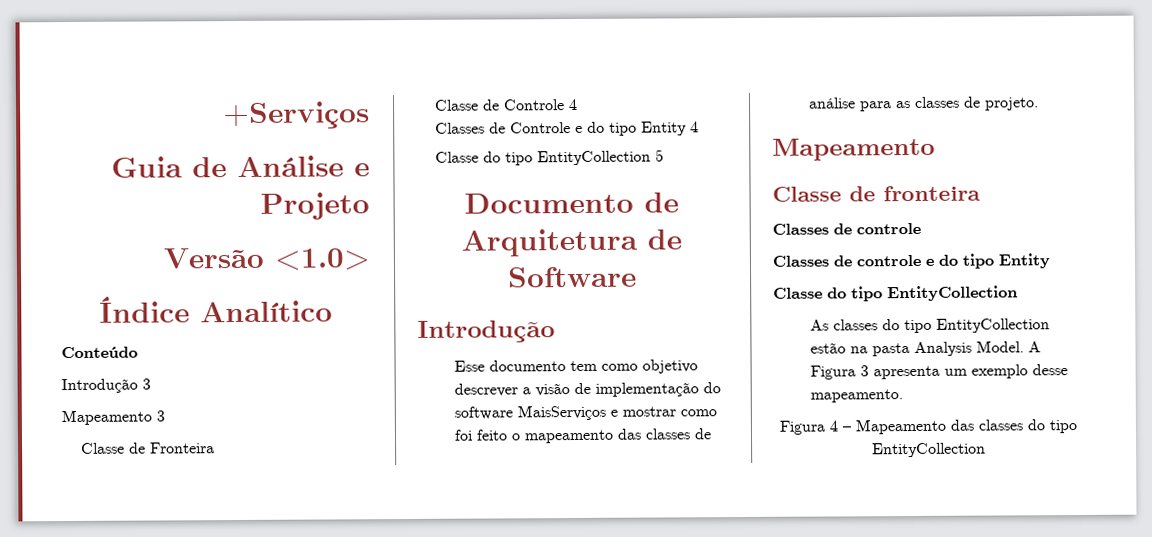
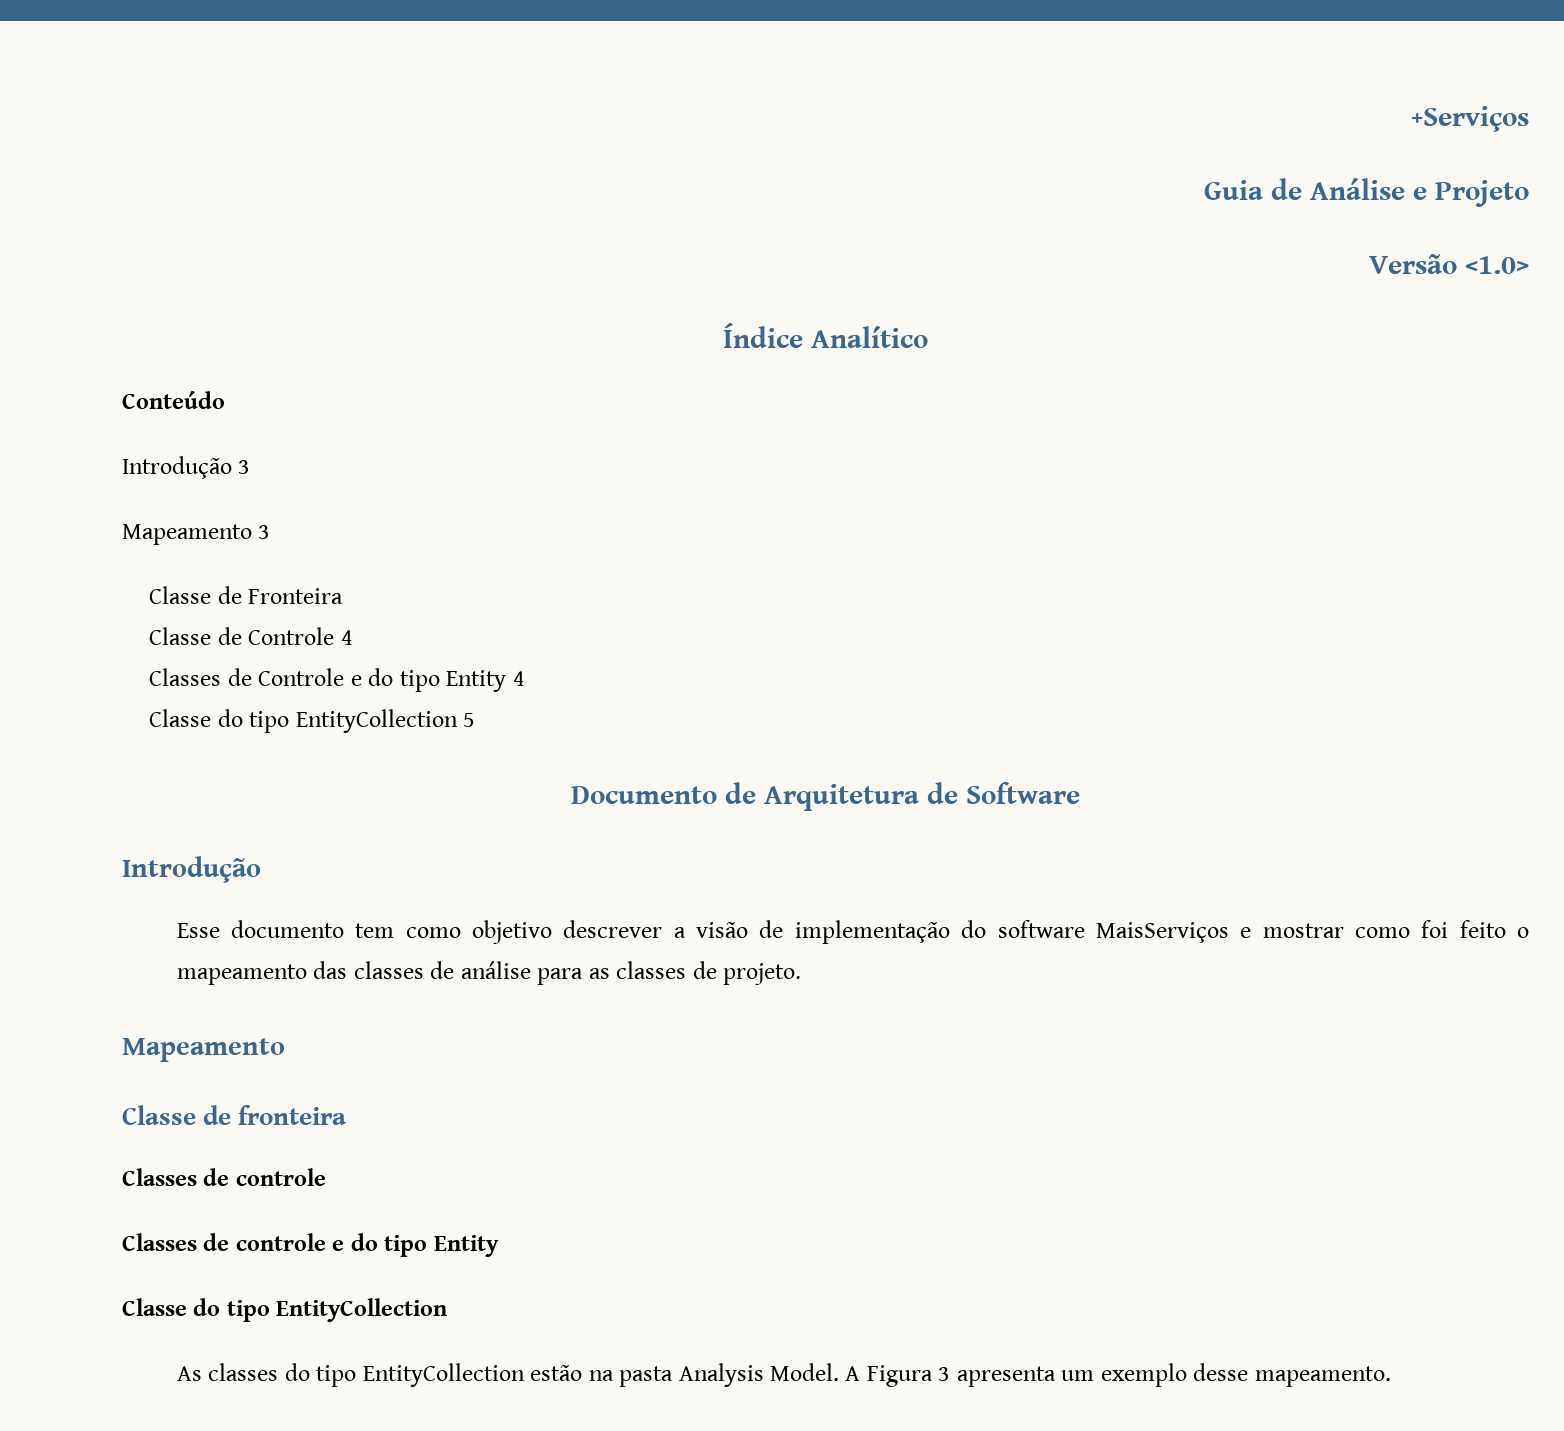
- Figura 4 – Mapeamento das classes do tipo EntityCollection

